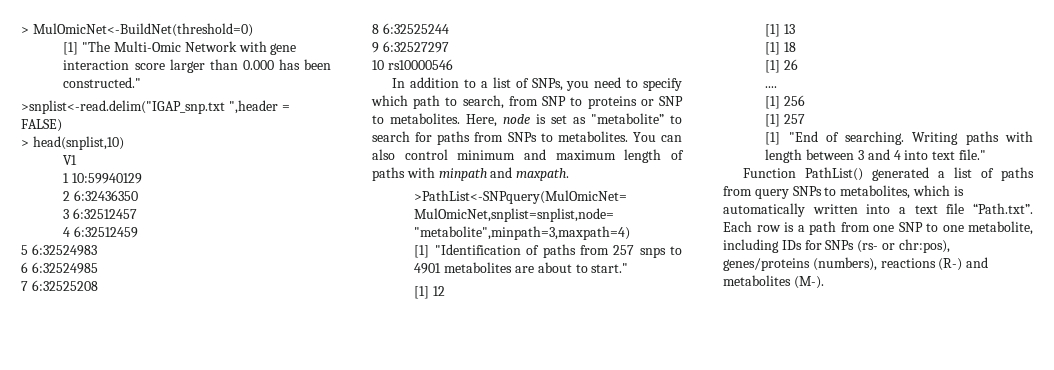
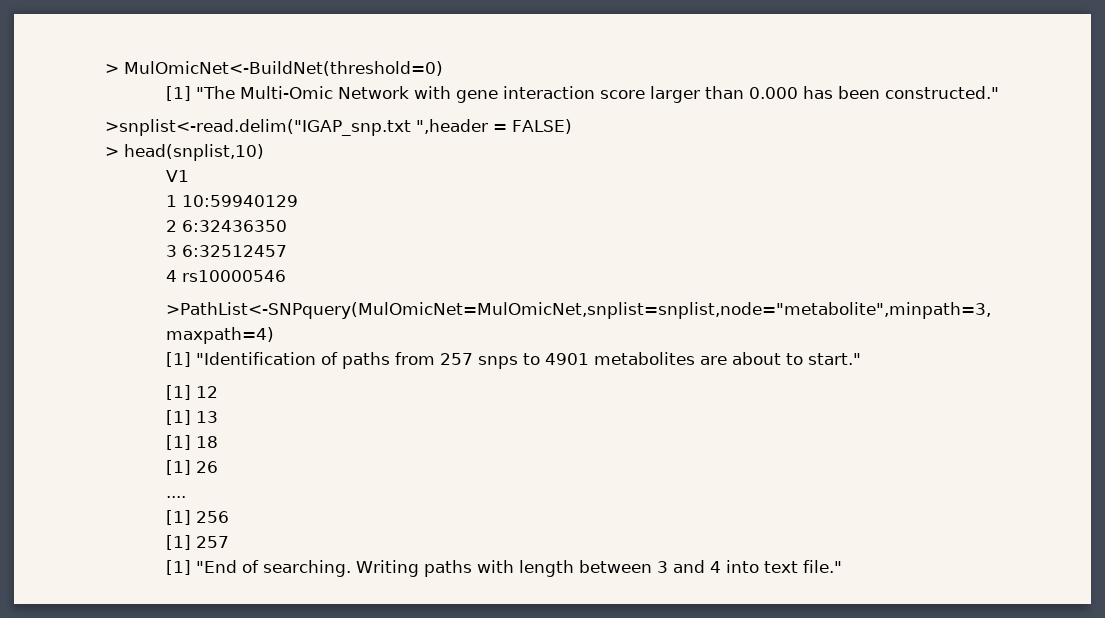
- 4 6:32512459
- 5 6:32524983
- 6 6:32524985
- 7 6:32525208
- 8 6:32525244
- 9 6:32527297
- 10 rs10000546
- In addition to a list of SNPs, you need to specify which path to search, from SNP to proteins or SNP to metabolites. Here, node is set as "metabolite” to search for paths from SNPs to metabolites. You can also control minimum and maximum length of paths with minpath and maxpath.
+ 4 rs10000546
- Function PathList() generated a list of paths from query SNPs to metabolites, which is automatically written into a text file “Path.txt”. Each row is a path from one SNP to one metabolite, including IDs for SNPs (rs- or chr:pos), genes/proteins (numbers), reactions (R-) and metabolites (M-).

